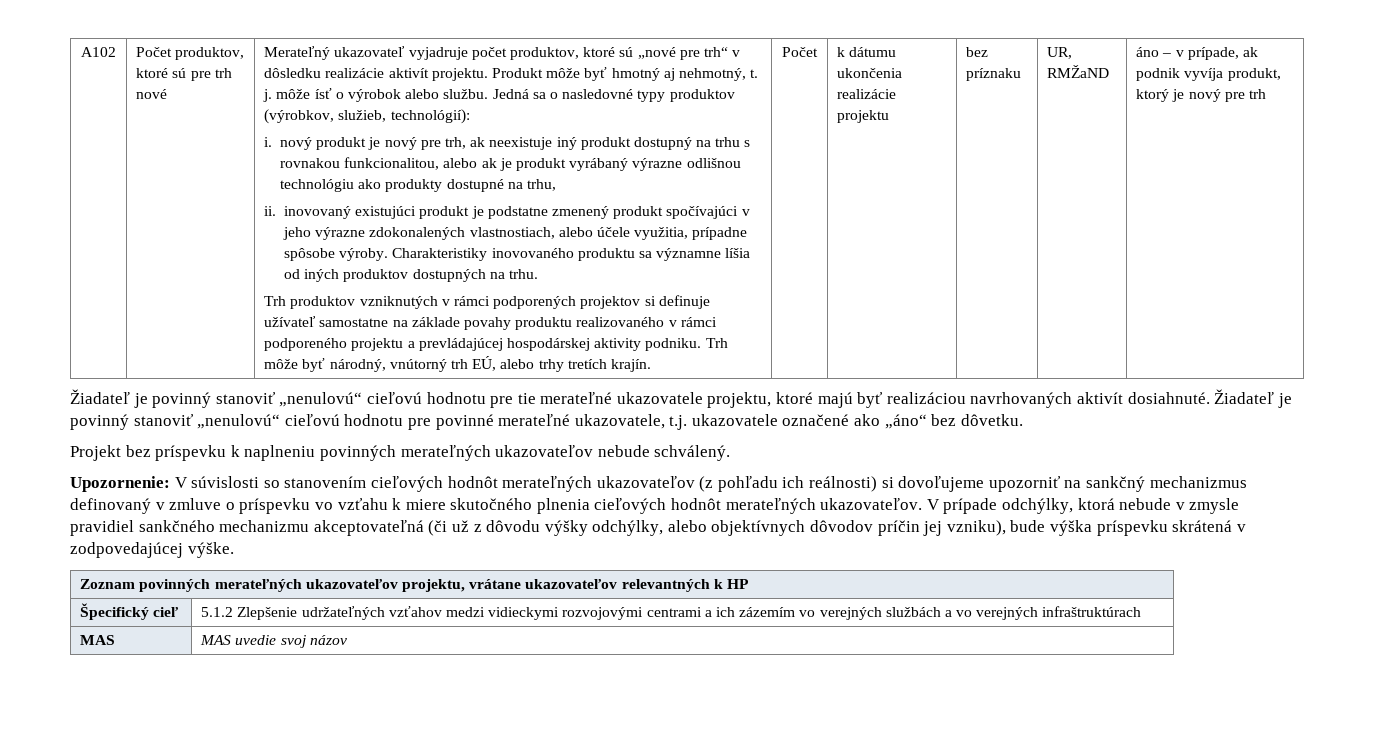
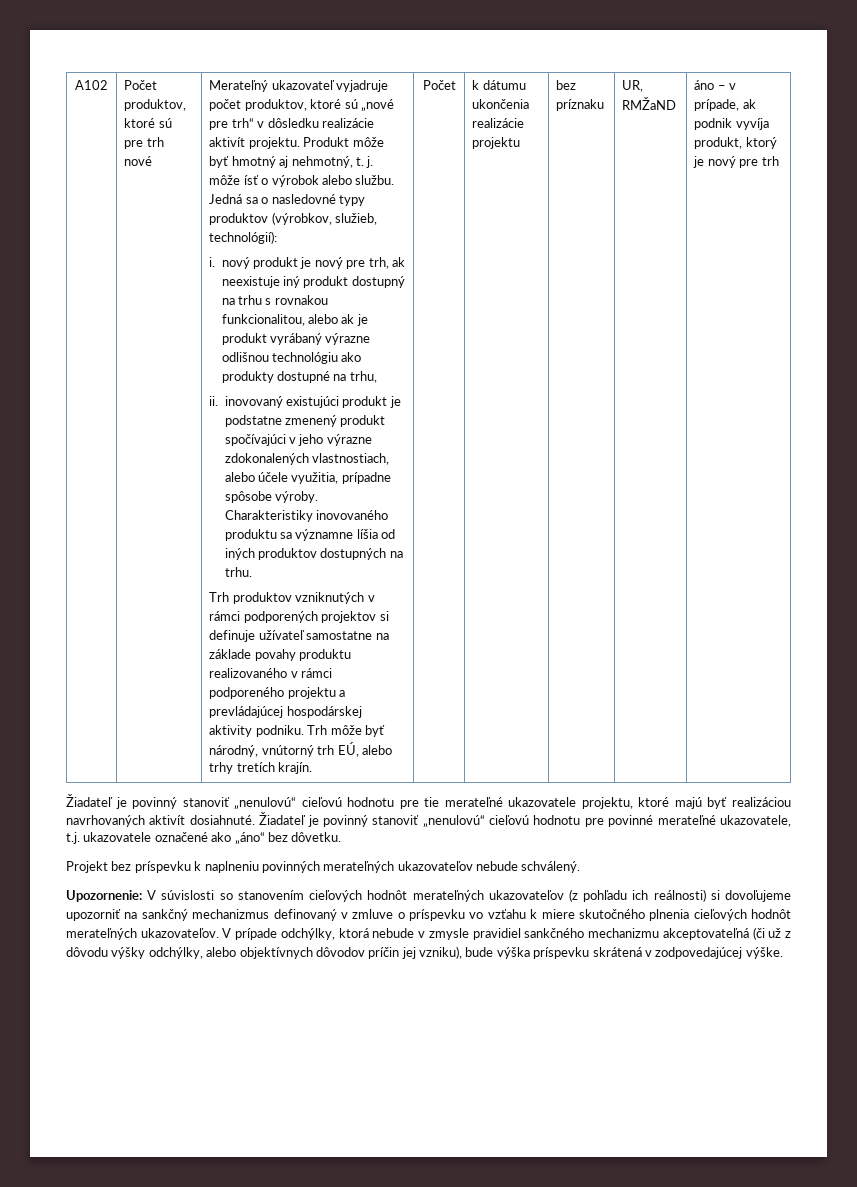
- Zoznam povinných merateľných ukazovateľov projektu, vrátane ukazovateľov relevantných k HP
- Špecifický cieľ | 5.1.2 Zlepšenie udržateľných vzťahov medzi vidieckymi rozvojovými centrami a ich zázemím vo verejných službách a vo verejných infraštruktúrach
- MAS | MAS uvedie svoj názov

